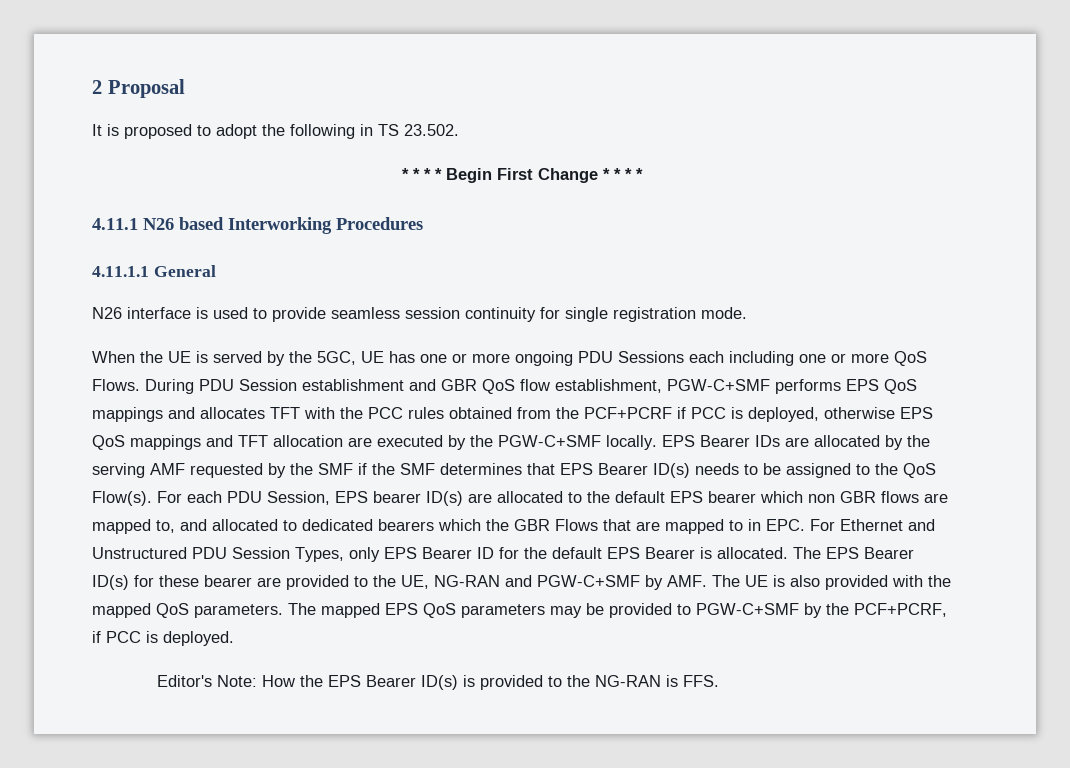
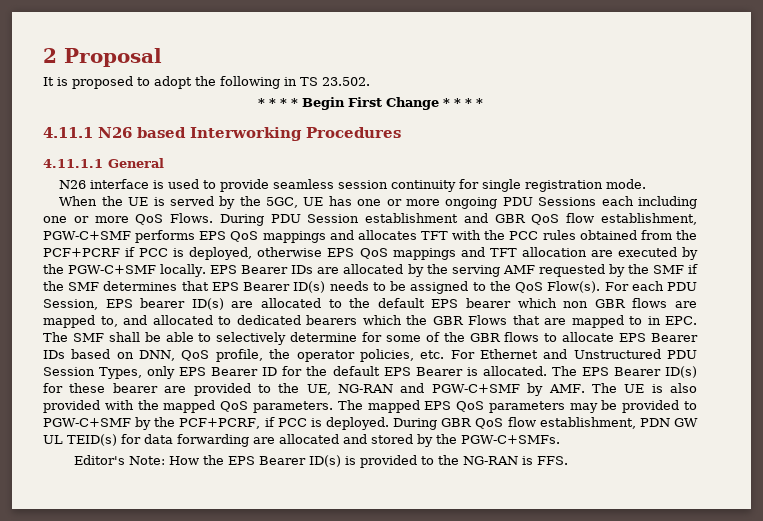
- For each PDU Session, EPS bearer ID(s) are allocated to the default EPS bearer which non GBR flows are mapped to, and allocated to dedicated bearers which the GBR Flows that are mapped to in EPC. For Ethernet and Unstructured PDU Session Types, only EPS Bearer ID for the default EPS Bearer is allocated.
+ For each PDU Session, EPS bearer ID(s) are allocated to the default EPS bearer which non GBR flows are mapped to, and allocated to dedicated bearers which the GBR Flows that are mapped to in EPC. The SMF shall be able to selectively determine for some of the GBR flows to allocate EPS Bearer IDs based on DNN, QoS profile, the operator policies, etc. For Ethernet and Unstructured PDU Session Types, only EPS Bearer ID for the default EPS Bearer is allocated.
+ During GBR QoS flow establishment, PDN GW UL TEID(s) for data forwarding are allocated and stored by the PGW-C+SMFs.

